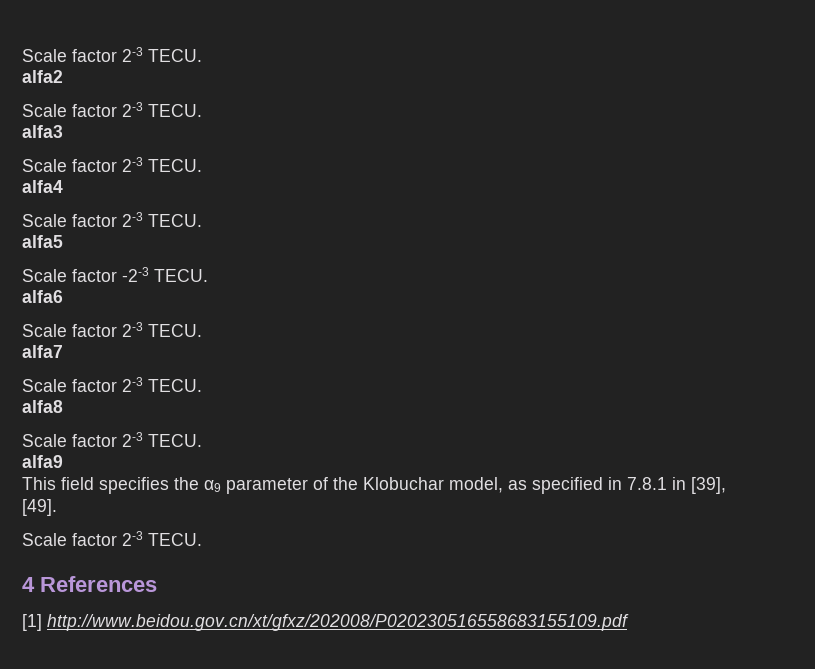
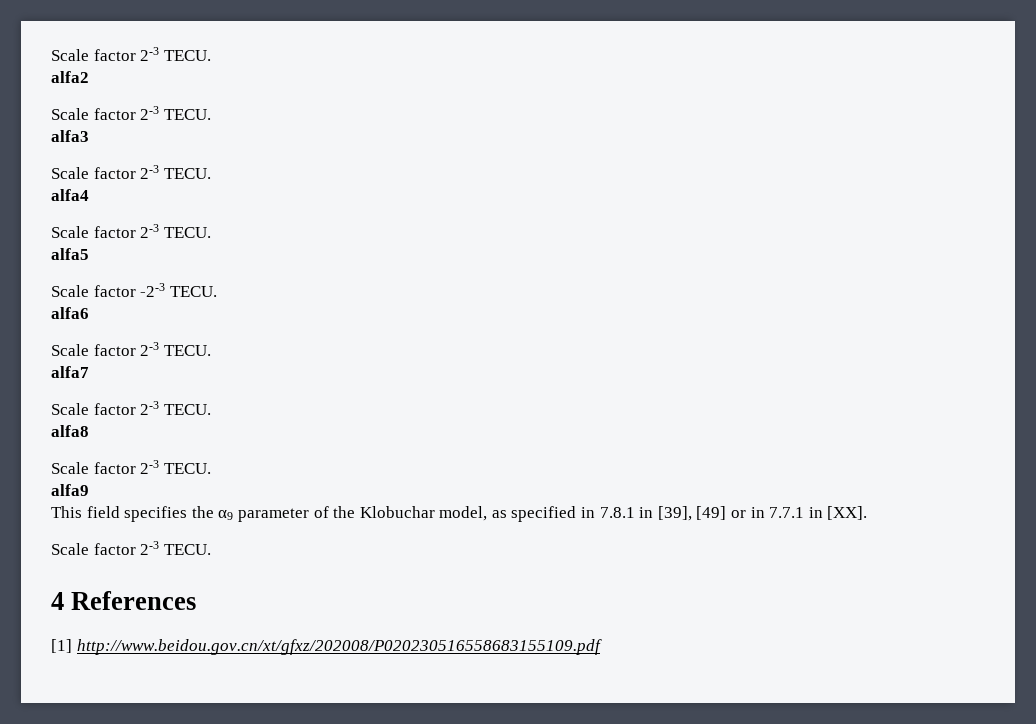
- This field specifies the α9 parameter of the Klobuchar model, as specified in 7.8.1 in [39], [49].
+ This field specifies the α9 parameter of the Klobuchar model, as specified in 7.8.1 in [39], [49] or in 7.7.1 in [XX].

